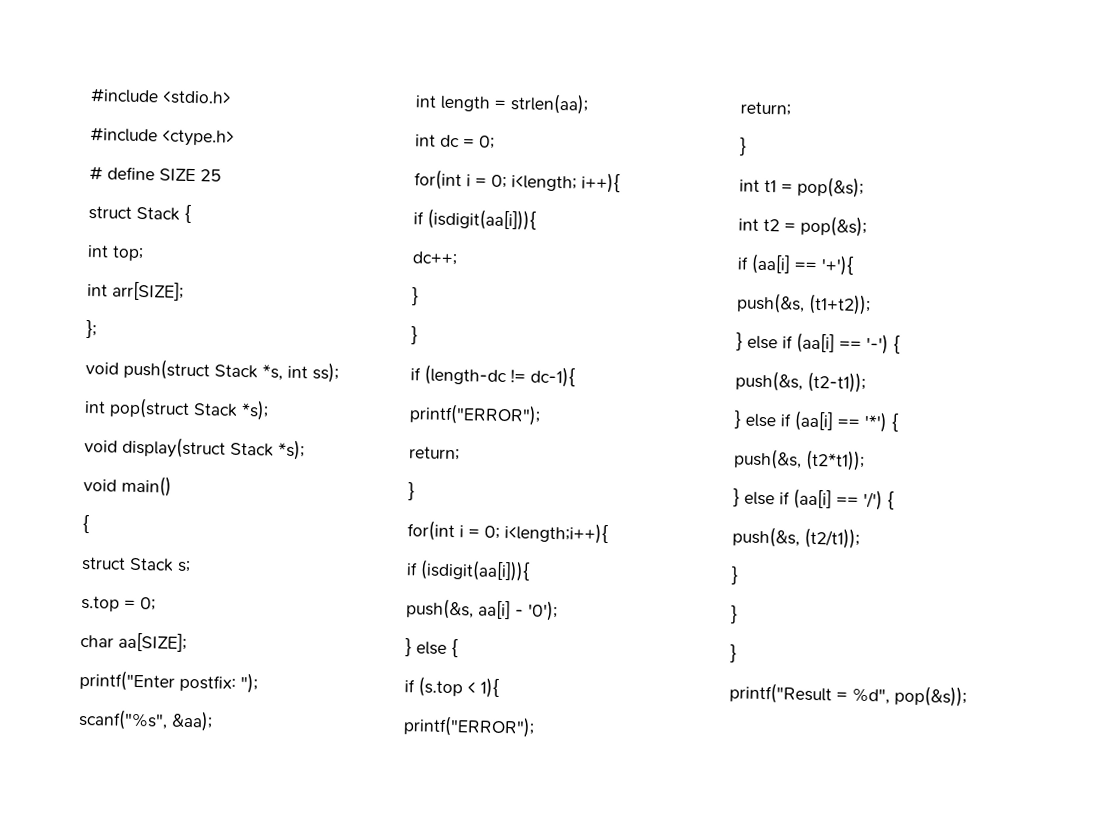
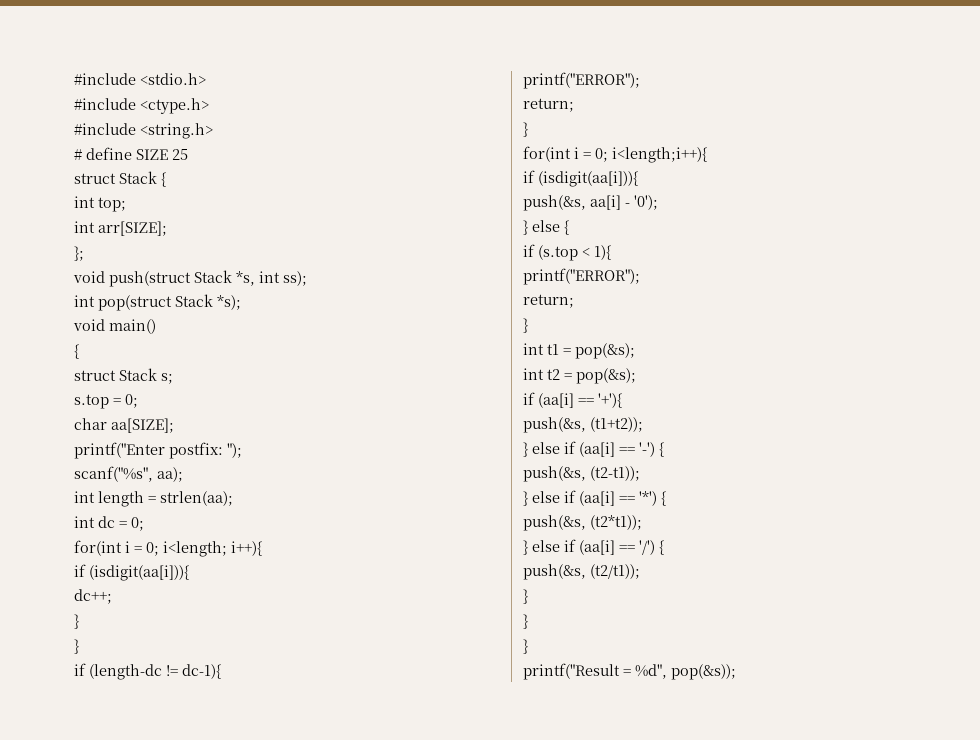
+ #include <string.h>
- void display(struct Stack *s);
- scanf("%s", &aa);
+ scanf("%s", aa);

